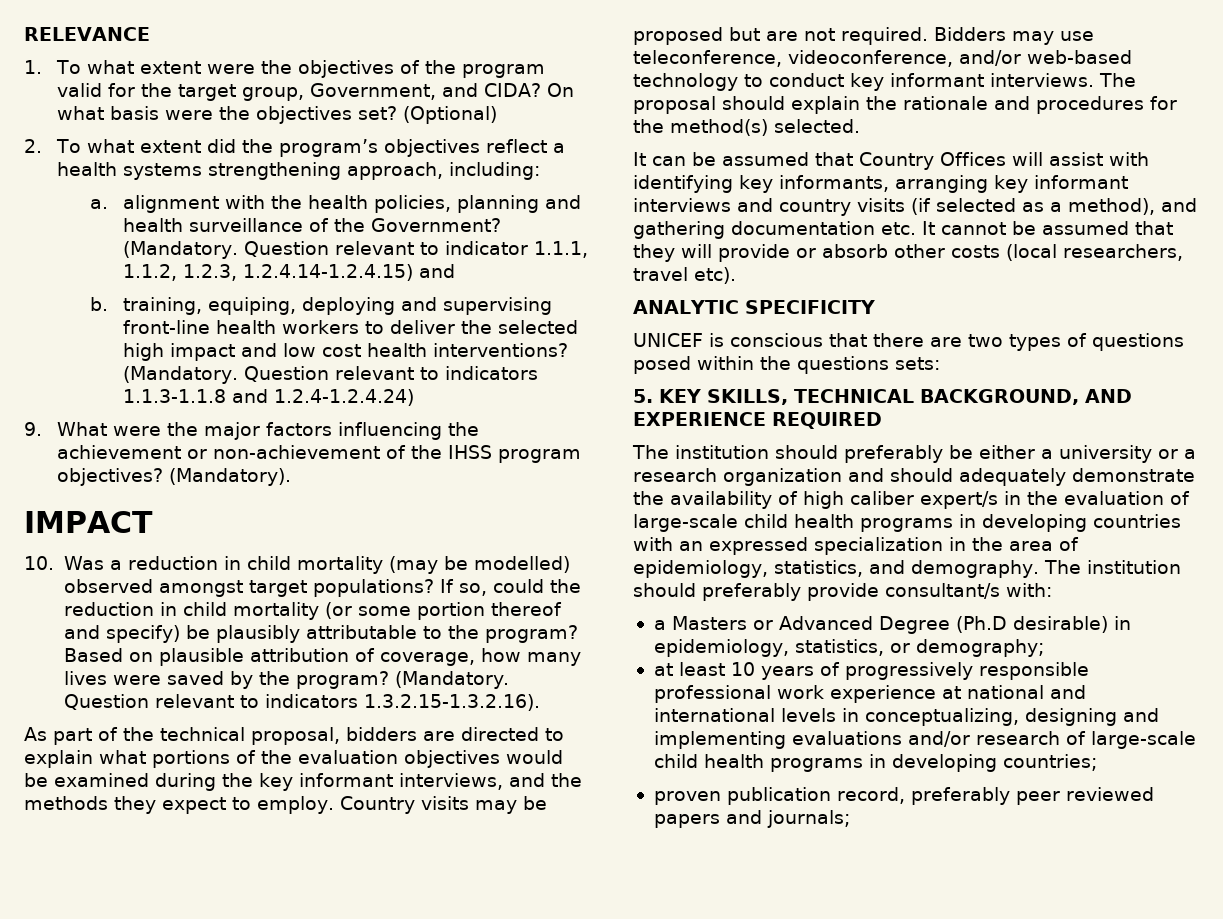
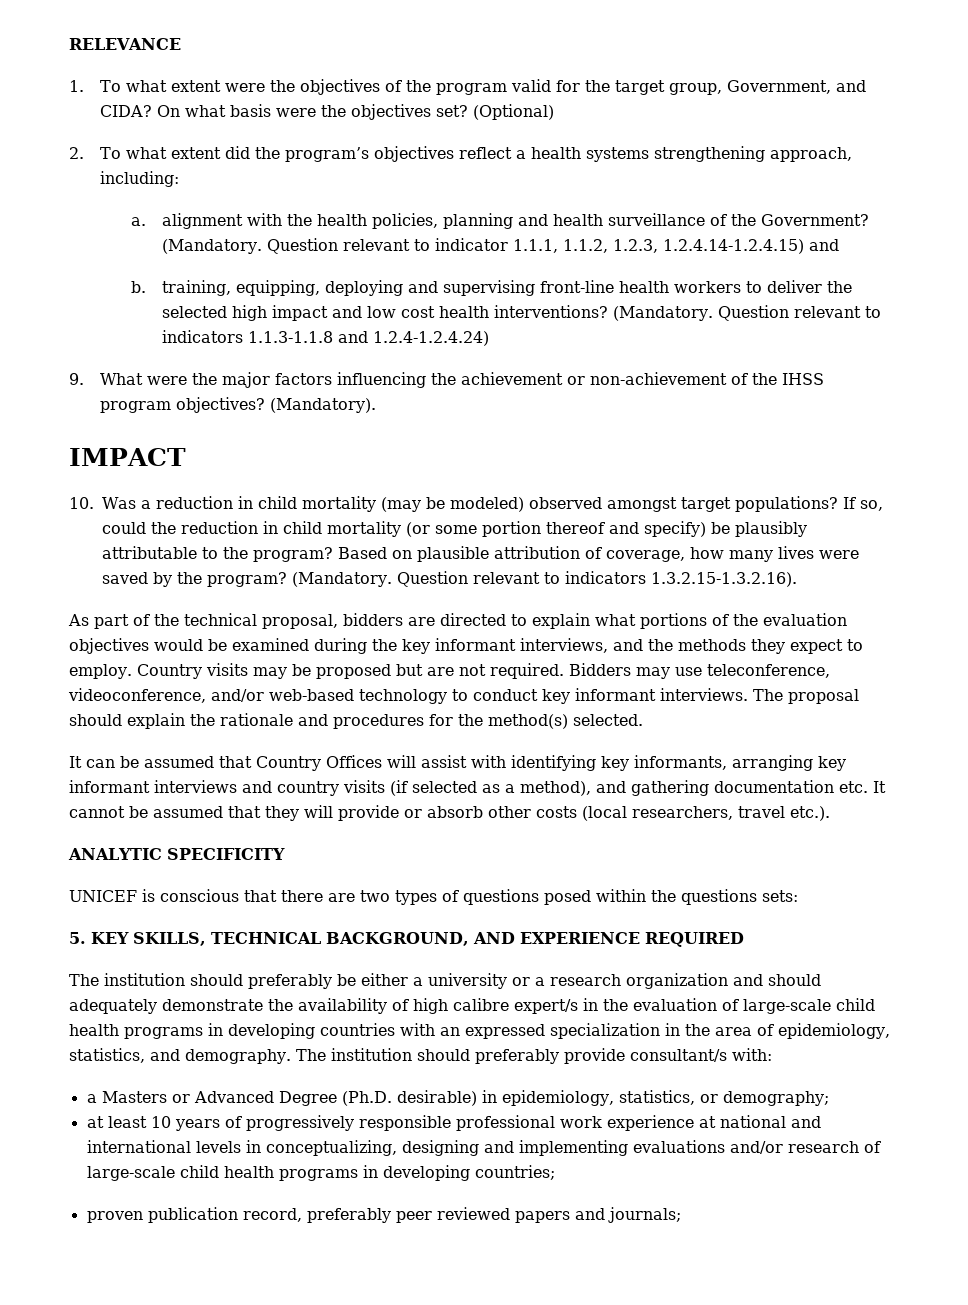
- b. training, equiping, deploying and supervising front-line health workers to deliver the selected high impact and low cost health interventions?
+ b. training, equipping, deploying and supervising front-line health workers to deliver the selected high impact and low cost health interventions?
- 10. Was a reduction in child mortality (may be modelled) observed amongst target populations?
+ 10. Was a reduction in child mortality (may be modeled) observed amongst target populations?
- It can be assumed that Country Offices will assist with identifying key informants, arranging key informant interviews and country visits (if selected as a method), and gathering documentation etc. It cannot be assumed that they will provide or absorb other costs (local researchers, travel etc).
+ It can be assumed that Country Offices will assist with identifying key informants, arranging key informant interviews and country visits (if selected as a method), and gathering documentation etc. It cannot be assumed that they will provide or absorb other costs (local researchers, travel etc.).
- The institution should preferably be either a university or a research organization and should adequately demonstrate the availability of high caliber expert/s in the evaluation of large-scale child health programs in developing countries with an expressed specialization in the area of epidemiology, statistics, and demography.
+ The institution should preferably be either a university or a research organization and should adequately demonstrate the availability of high calibre expert/s in the evaluation of large-scale child health programs in developing countries with an expressed specialization in the area of epidemiology, statistics, and demography.
- a Masters or Advanced Degree (Ph.D desirable) in epidemiology, statistics, or demography;
+ a Masters or Advanced Degree (Ph.D. desirable) in epidemiology, statistics, or demography;

